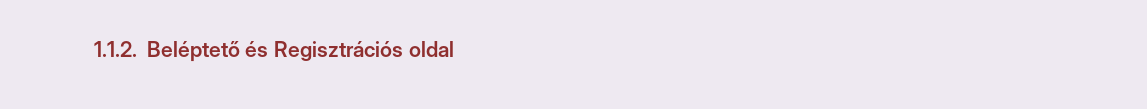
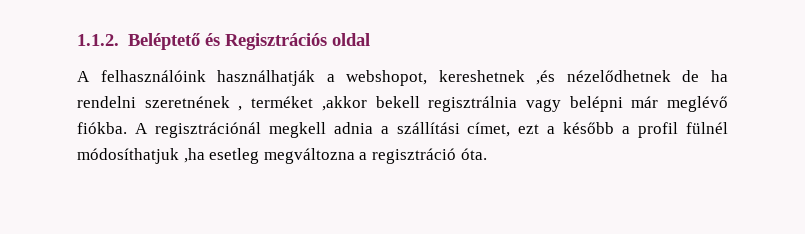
+ A felhasználóink használhatják a webshopot, kereshetnek ,és nézelődhetnek de ha rendelni szeretnének , terméket ,akkor bekell regisztrálnia vagy belépni már meglévő fiókba. A regisztrációnál megkell adnia a szállítási címet, ezt a később a profil fülnél módosíthatjuk ,ha esetleg megváltozna a regisztráció óta.

